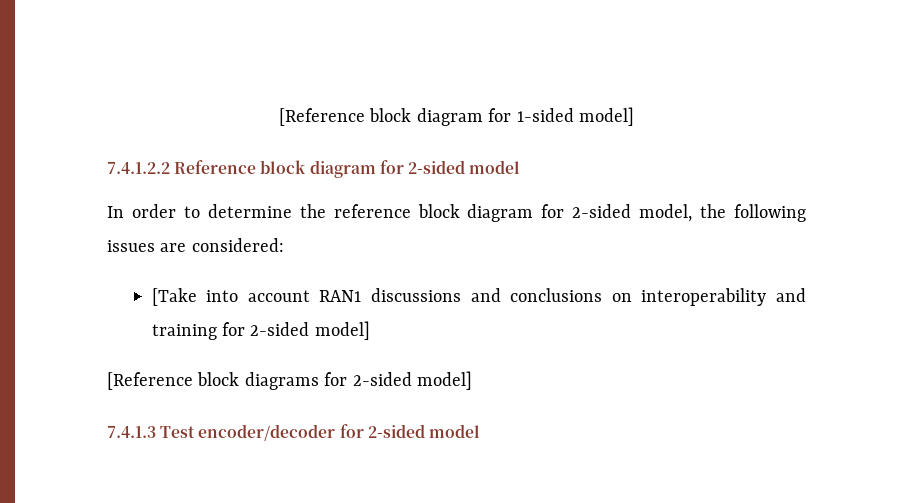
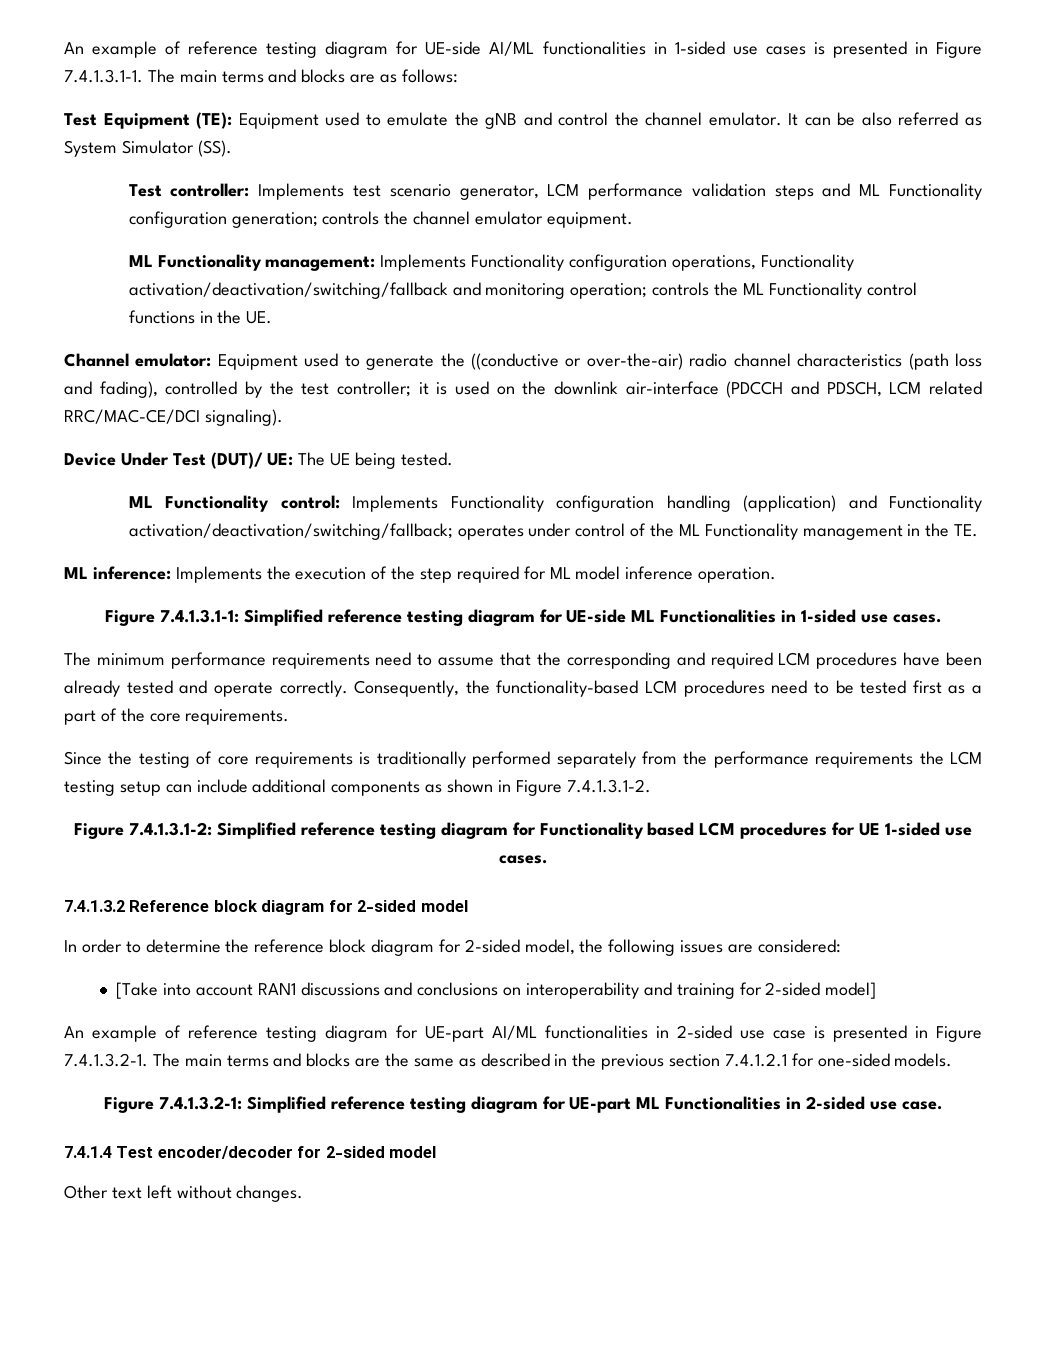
- [Reference block diagram for 1-sided model]
- 7.4.1.2.2 Reference block diagram for 2-sided model
+ An example of reference testing diagram for UE-side AI/ML functionalities in 1-sided use cases is presented in Figure 7.4.1.3.1-1. The main terms and blocks are as follows:
+ Test Equipment (TE): Equipment used to emulate the gNB and control the channel emulator. It can be also referred as System Simulator (SS).
+ Test controller: Implements test scenario generator, LCM performance validation steps and ML Functionality configuration generation; controls the channel emulator equipment.
+ ML Functionality management: Implements Functionality configuration operations, Functionality activation/deactivation/switching/fallback and monitoring operation; controls the ML Functionality control functions in the UE.
+ Channel emulator: Equipment used to generate the ((conductive or over-the-air) radio channel characteristics (path loss and fading), controlled by the test controller; it is used on the downlink air-interface (PDCCH and PDSCH, LCM related RRC/MAC-CE/DCI signaling).
+ Device Under Test (DUT)/ UE: The UE being tested.
+ ML Functionality control: Implements Functionality configuration handling (application) and Functionality activation/deactivation/switching/fallback; operates under control of the ML Functionality management in the TE.
+ ML inference: Implements the execution of the step required for ML model inference operation.
+ Figure 7.4.1.3.1-1: Simplified reference testing diagram for UE-side ML Functionalities in 1-sided use cases.
+ The minimum performance requirements need to assume that the corresponding and required LCM procedures have been already tested and operate correctly. Consequently, the functionality-based LCM procedures need to be tested first as a part of the core requirements.
+ Since the testing of core requirements is traditionally performed separately from the performance requirements the LCM testing setup can include additional components as shown in Figure 7.4.1.3.1-2.
+ Figure 7.4.1.3.1-2: Simplified reference testing diagram for Functionality based LCM procedures for UE 1-sided use cases.
+ 7.4.1.3.2 Reference block diagram for 2-sided model
- [Reference block diagrams for 2-sided model]
- 7.4.1.3 Test encoder/decoder for 2-sided model
+ An example of reference testing diagram for UE-part AI/ML functionalities in 2-sided use case is presented in Figure 7.4.1.3.2-1. The main terms and blocks are the same as described in the previous section 7.4.1.2.1 for one-sided models.
+ Figure 7.4.1.3.2-1: Simplified reference testing diagram for UE-part ML Functionalities in 2-sided use case.
+ 7.4.1.4 Test encoder/decoder for 2-sided model
+ Other text left without changes.

